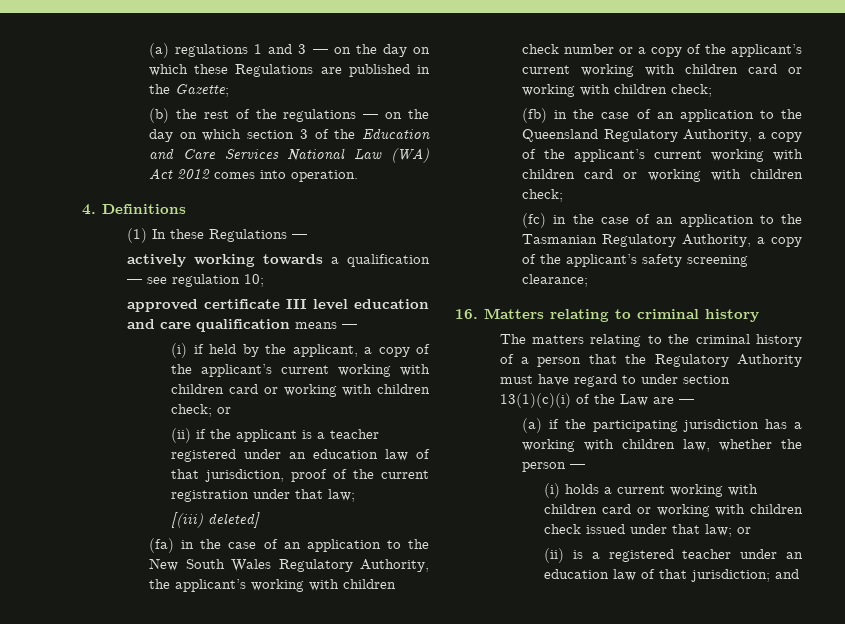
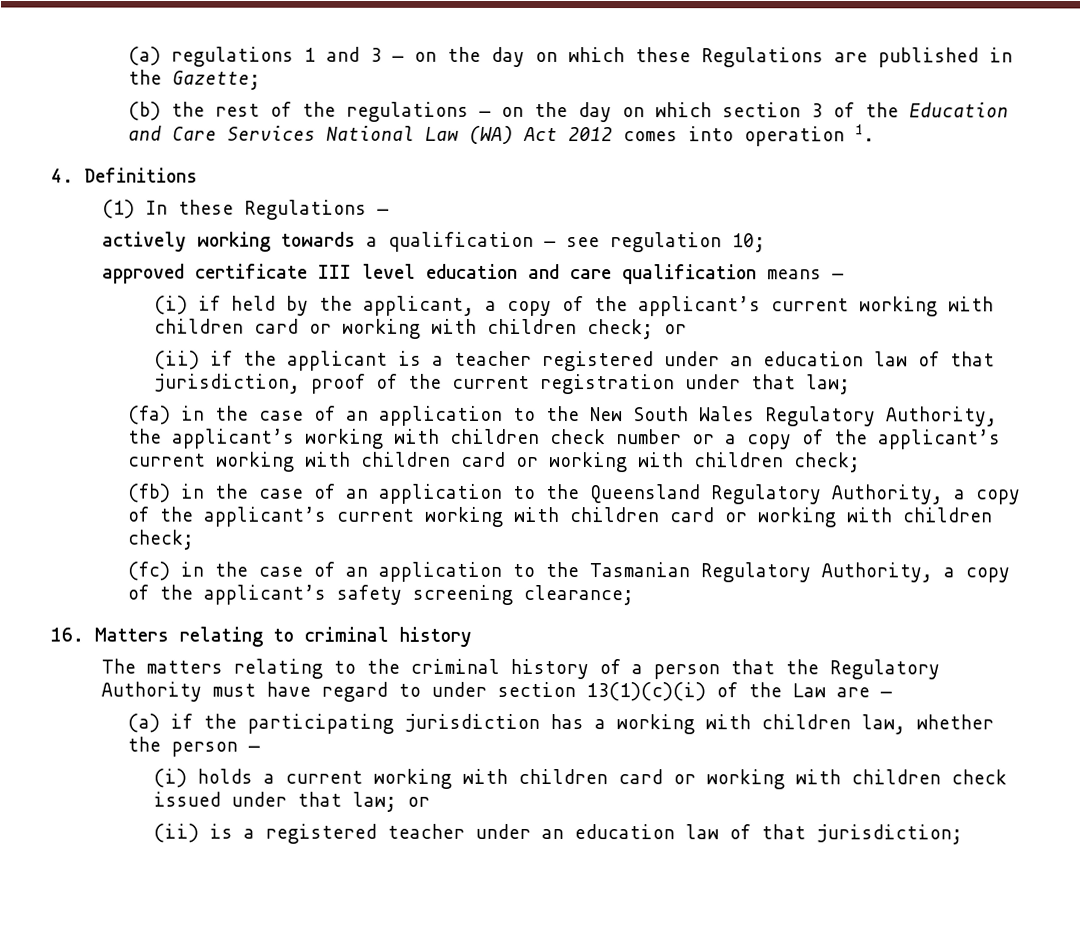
- (b) the rest of the regulations — on the day on which section 3 of the Education and Care Services National Law (WA) Act 2012 comes into operation.
+ (b) the rest of the regulations — on the day on which section 3 of the Education and Care Services National Law (WA) Act 2012 comes into operation 1.
- [(iii) deleted]
- (ii) is a registered teacher under an education law of that jurisdiction; and
+ (ii) is a registered teacher under an education law of that jurisdiction;

